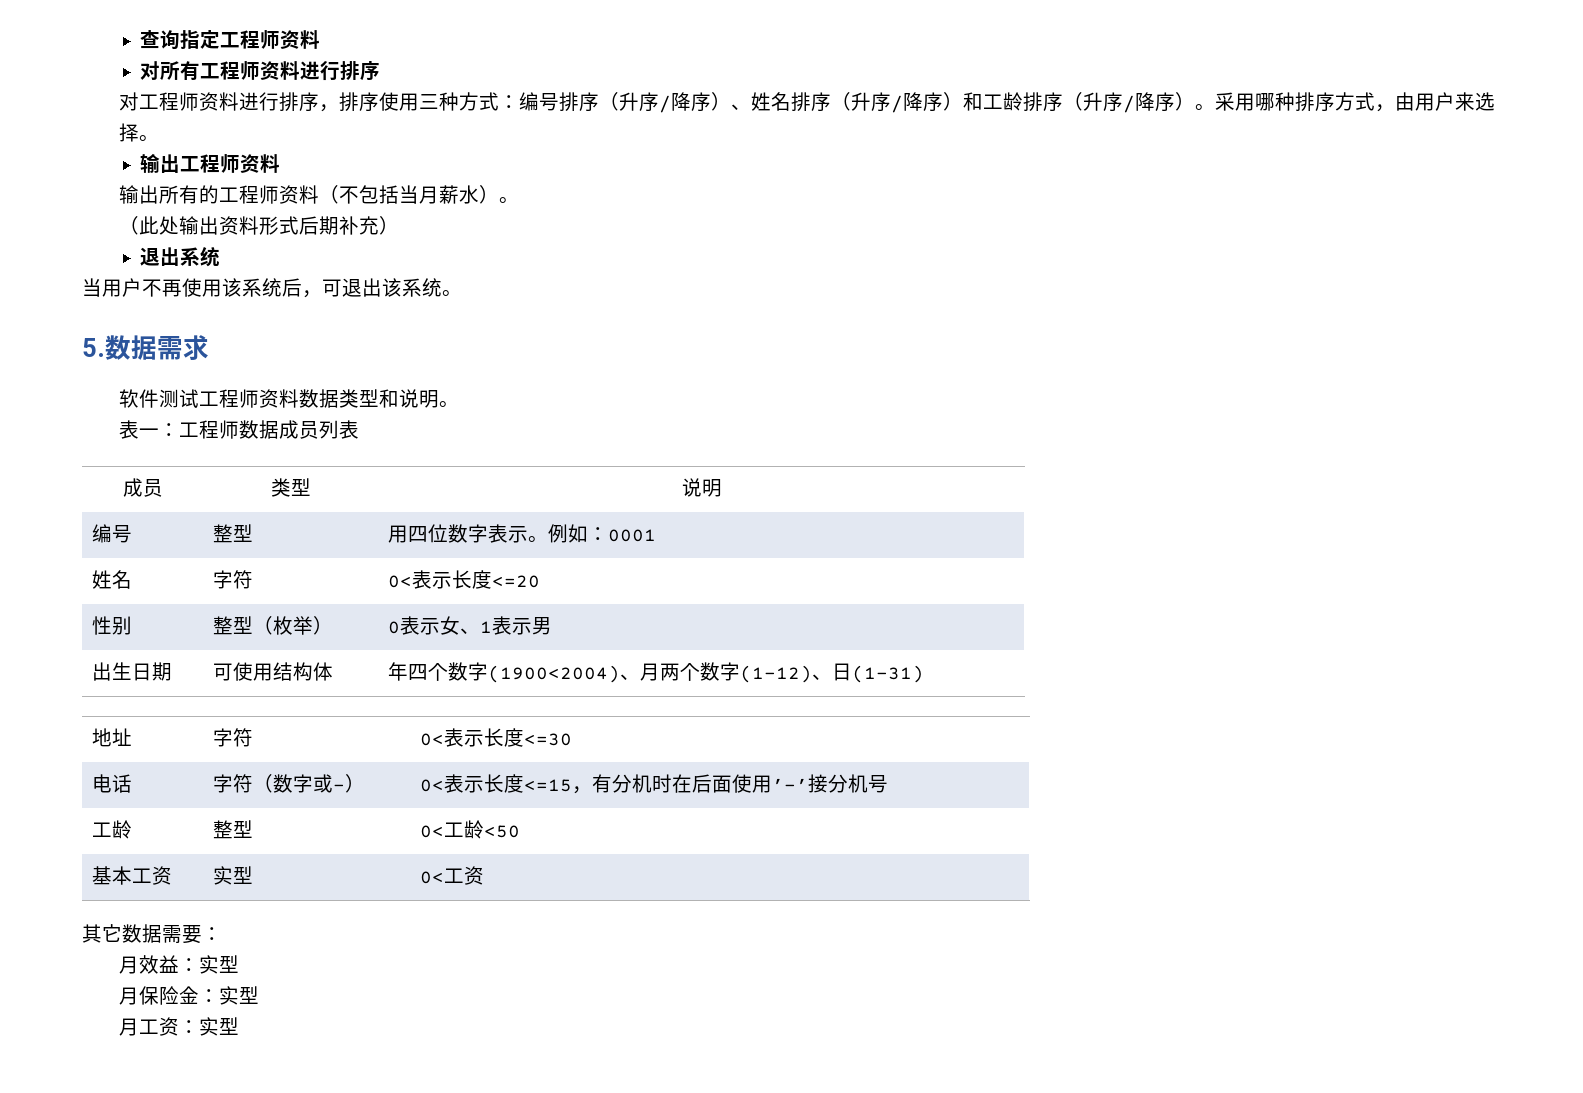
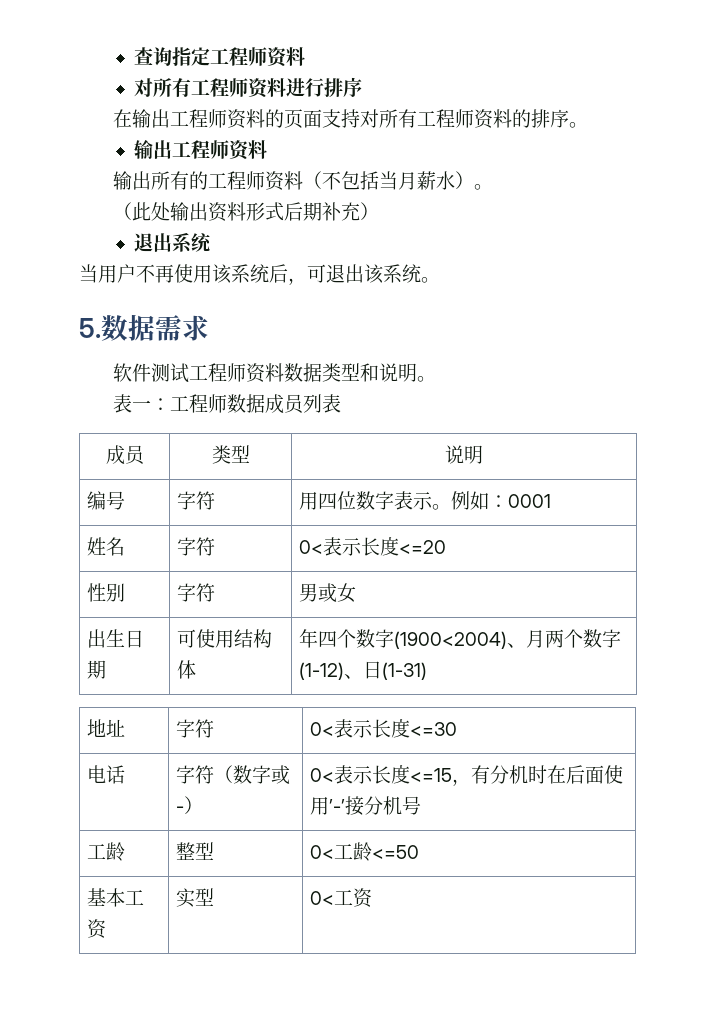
- 对工程师资料进行排序，排序使用三种方式：编号排序（升序/降序）、姓名排序（升序/降序）和工龄排序（升序/降序）。采用哪种排序方式，由用户来选择。
+ 在输出工程师资料的页面支持对所有工程师资料的排序。
- 编号 | 整型 | 用四位数字表示。例如：0001
+ 编号 | 字符 | 用四位数字表示。例如：0001
- 性别 | 整型（枚举） | 0表示女、1表示男
+ 性别 | 字符 | 男或女
- 工龄 | 整型 | 0<工龄<50
+ 工龄 | 整型 | 0<工龄<=50
- 其它数据需要：
- 月效益：实型
- 月保险金：实型
- 月工资：实型

